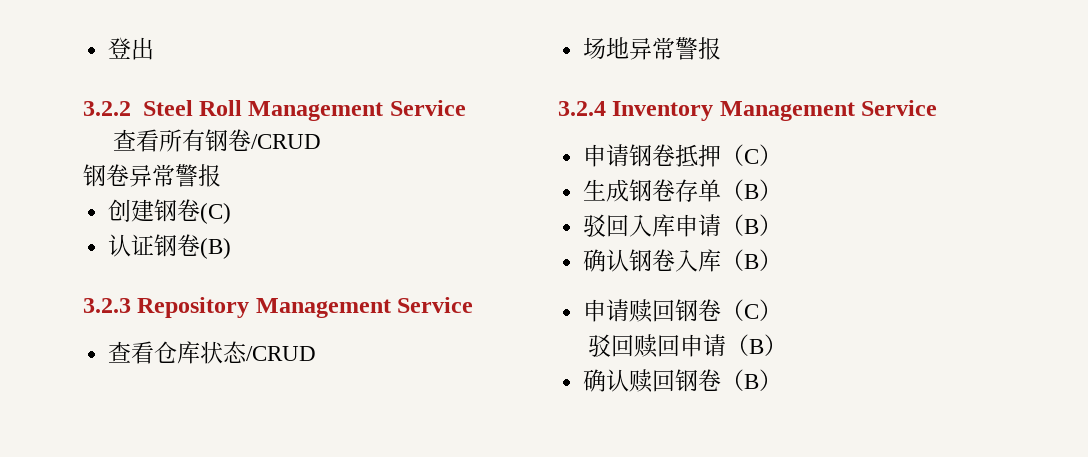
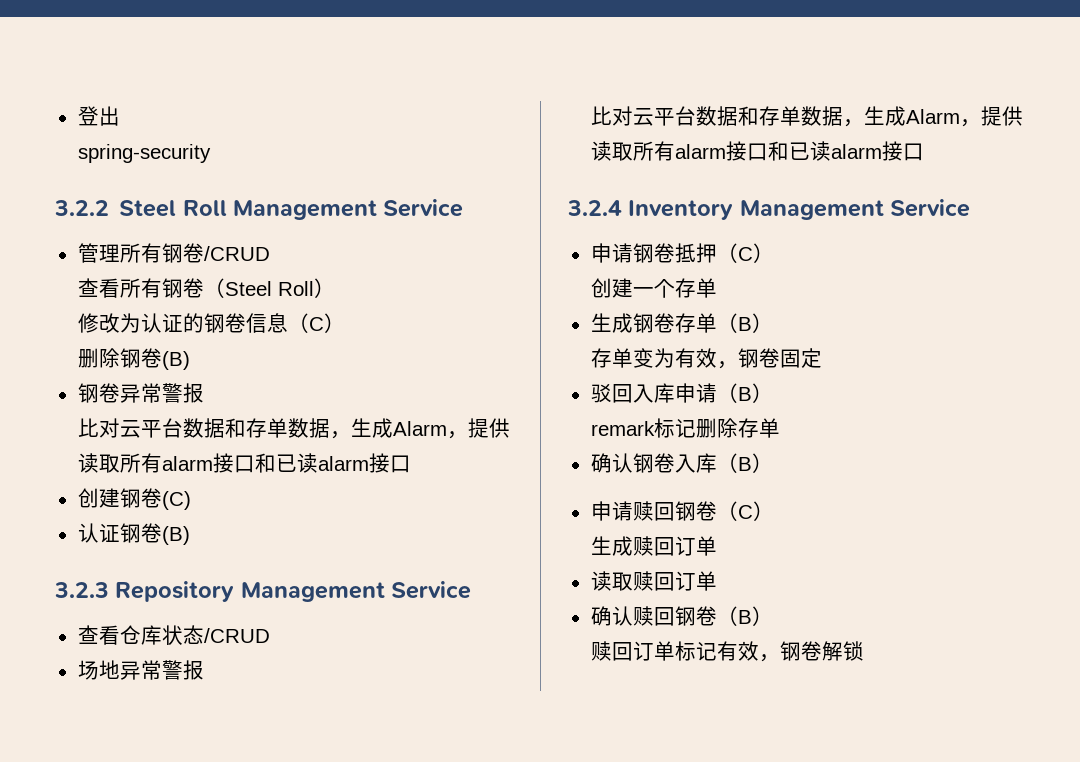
+ spring-security
+ 管理所有钢卷/CRUD
- 查看所有钢卷/CRUD
+ 查看所有钢卷（Steel Roll）
+ 修改为认证的钢卷信息（C）
+ 删除钢卷(B)
  钢卷异常警报
+ 比对云平台数据和存单数据，生成Alarm，提供读取所有alarm接口和已读alarm接口
  场地异常警报
+ 比对云平台数据和存单数据，生成Alarm，提供读取所有alarm接口和已读alarm接口
+ 创建一个存单
+ 存单变为有效，钢卷固定
+ remark标记删除存单
- 驳回赎回申请（B）
+ 生成赎回订单
+ 读取赎回订单
+ 赎回订单标记有效，钢卷解锁

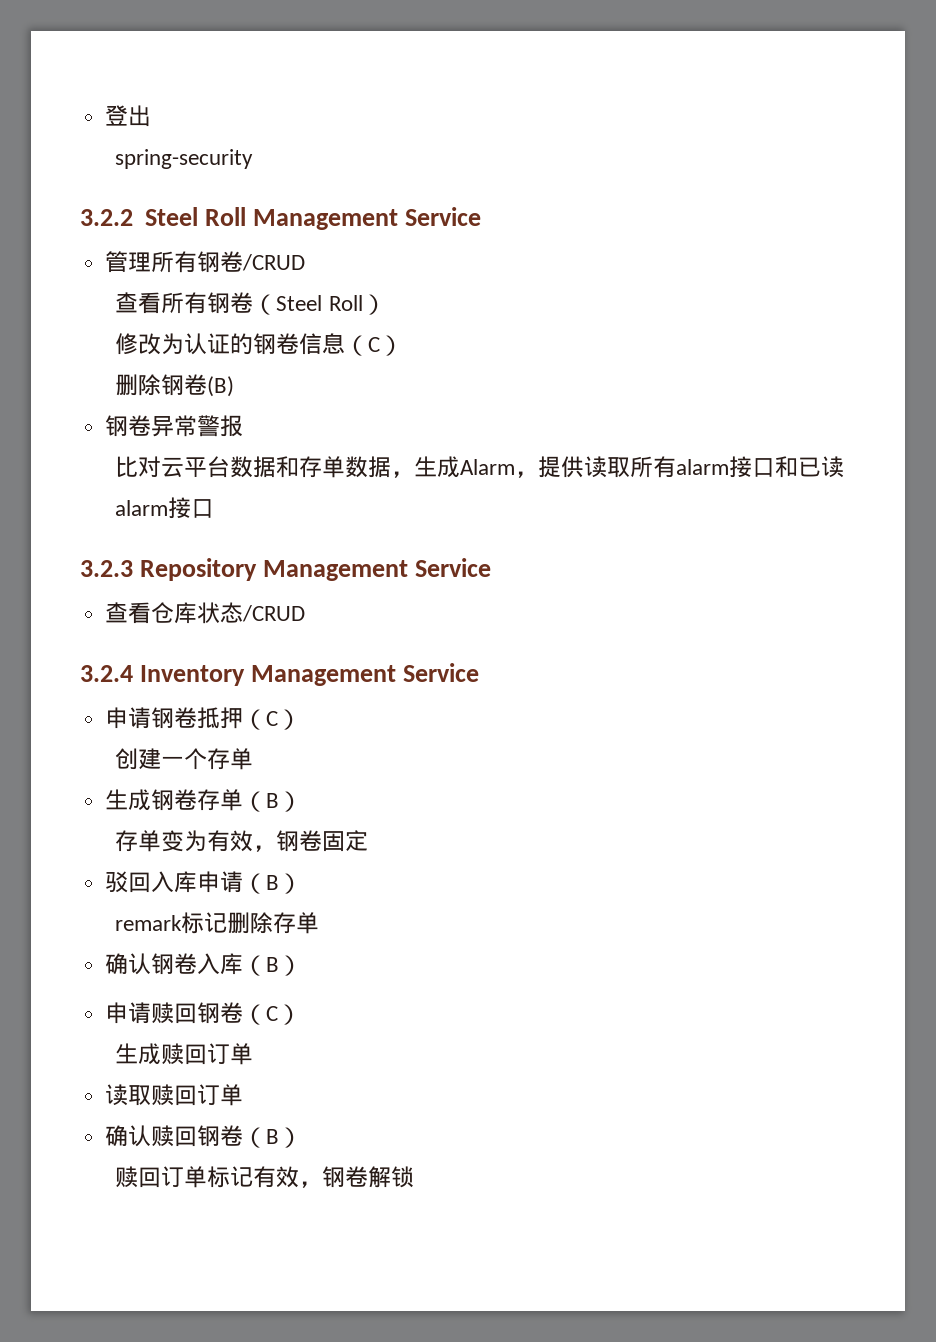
- 创建钢卷(C)
- 认证钢卷(B)
- 场地异常警报
- 比对云平台数据和存单数据，生成Alarm，提供读取所有alarm接口和已读alarm接口

